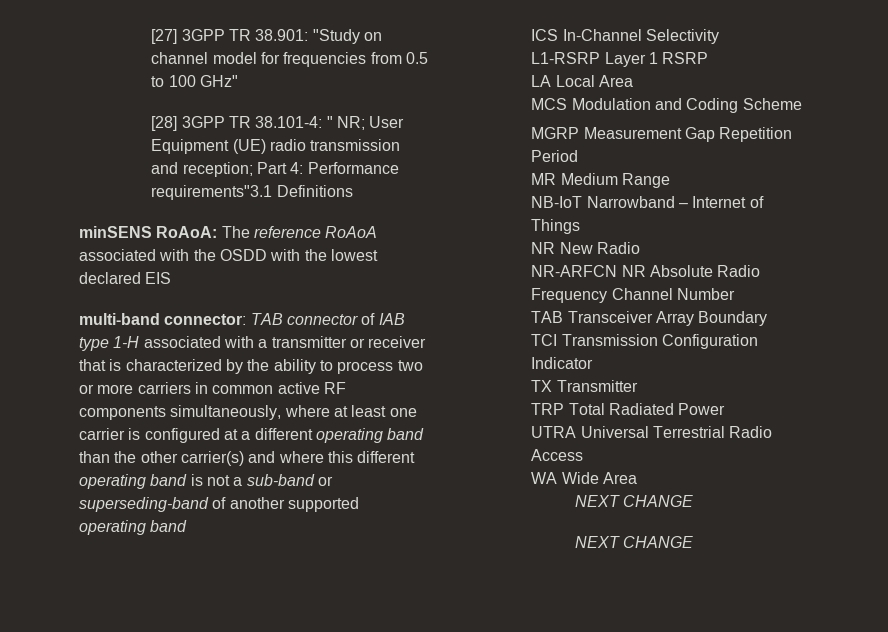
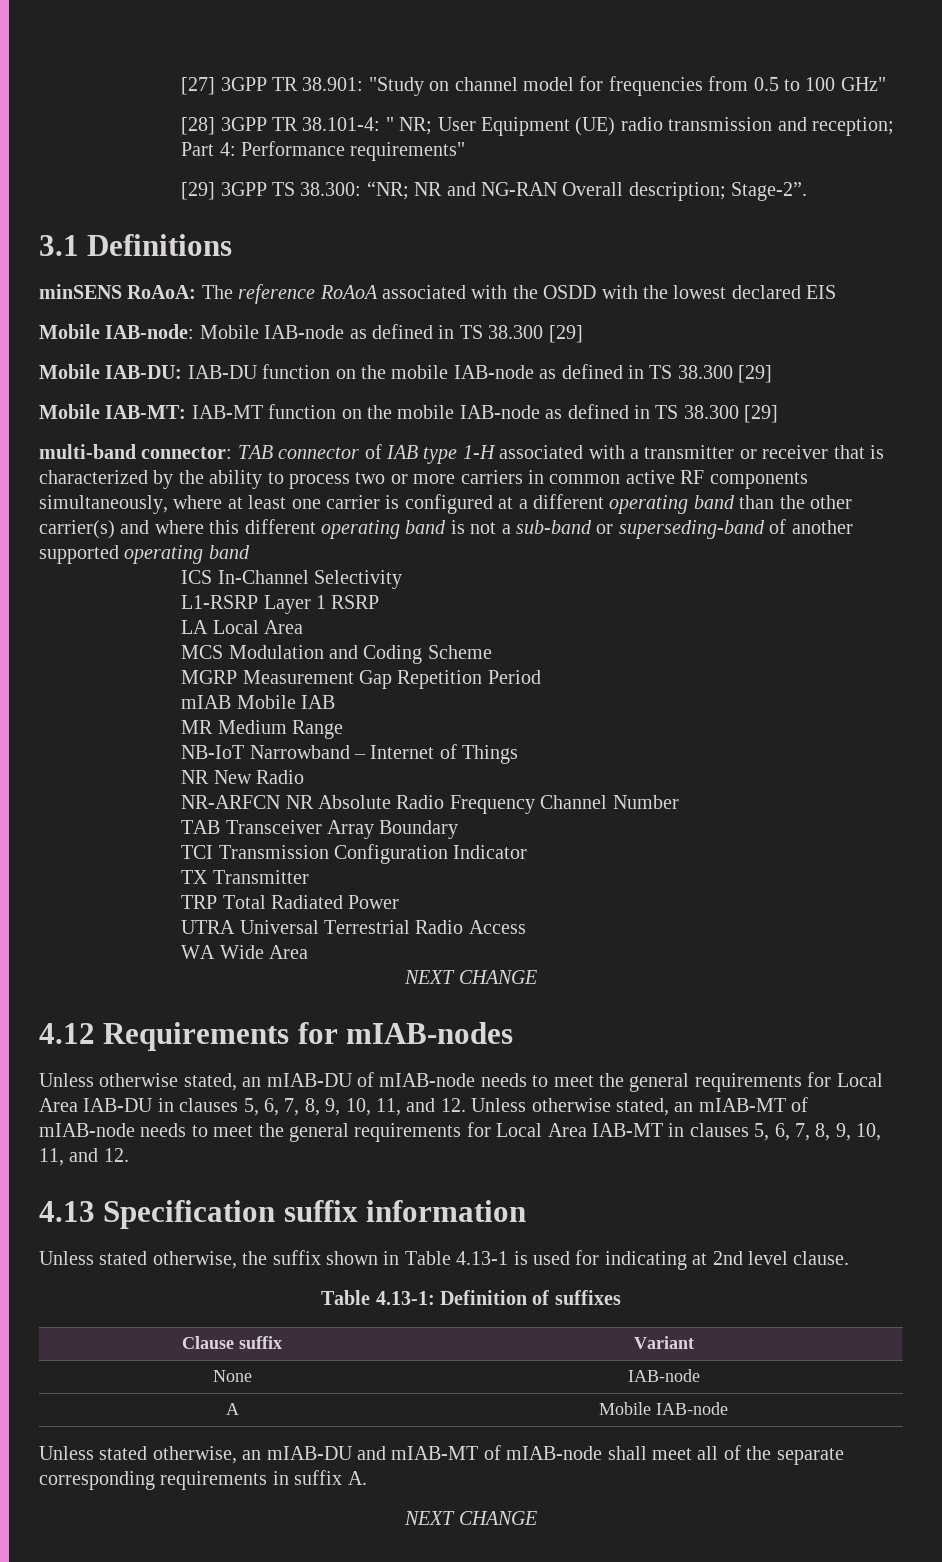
- [28] 3GPP TR 38.101-4: " NR; User Equipment (UE) radio transmission and reception; Part 4: Performance requirements"3.1 Definitions
+ [28] 3GPP TR 38.101-4: " NR; User Equipment (UE) radio transmission and reception; Part 4: Performance requirements"
+ [29] 3GPP TS 38.300: “NR; NR and NG-RAN Overall description; Stage-2”.
+ 3.1 Definitions
+ Mobile IAB-node: Mobile IAB-node as defined in TS 38.300 [29]
+ Mobile IAB-DU: IAB-DU function on the mobile IAB-node as defined in TS 38.300 [29]
+ Mobile IAB-MT: IAB-MT function on the mobile IAB-node as defined in TS 38.300 [29]
+ mIAB Mobile IAB
+ 4.12 Requirements for mIAB-nodes
+ Unless otherwise stated, an mIAB-DU of mIAB-node needs to meet the general requirements for Local Area IAB-DU in clauses 5, 6, 7, 8, 9, 10, 11, and 12. Unless otherwise stated, an mIAB-MT of mIAB-node needs to meet the general requirements for Local Area IAB-MT in clauses 5, 6, 7, 8, 9, 10, 11, and 12.
+ 4.13 Specification suffix information
+ Unless stated otherwise, the suffix shown in Table 4.13-1 is used for indicating at 2nd level clause.
+ Table 4.13-1: Definition of suffixes
+ Clause suffix | Variant
+ None | IAB-node
+ A | Mobile IAB-node
+ Unless stated otherwise, an mIAB-DU and mIAB-MT of mIAB-node shall meet all of the separate corresponding requirements in suffix A.

